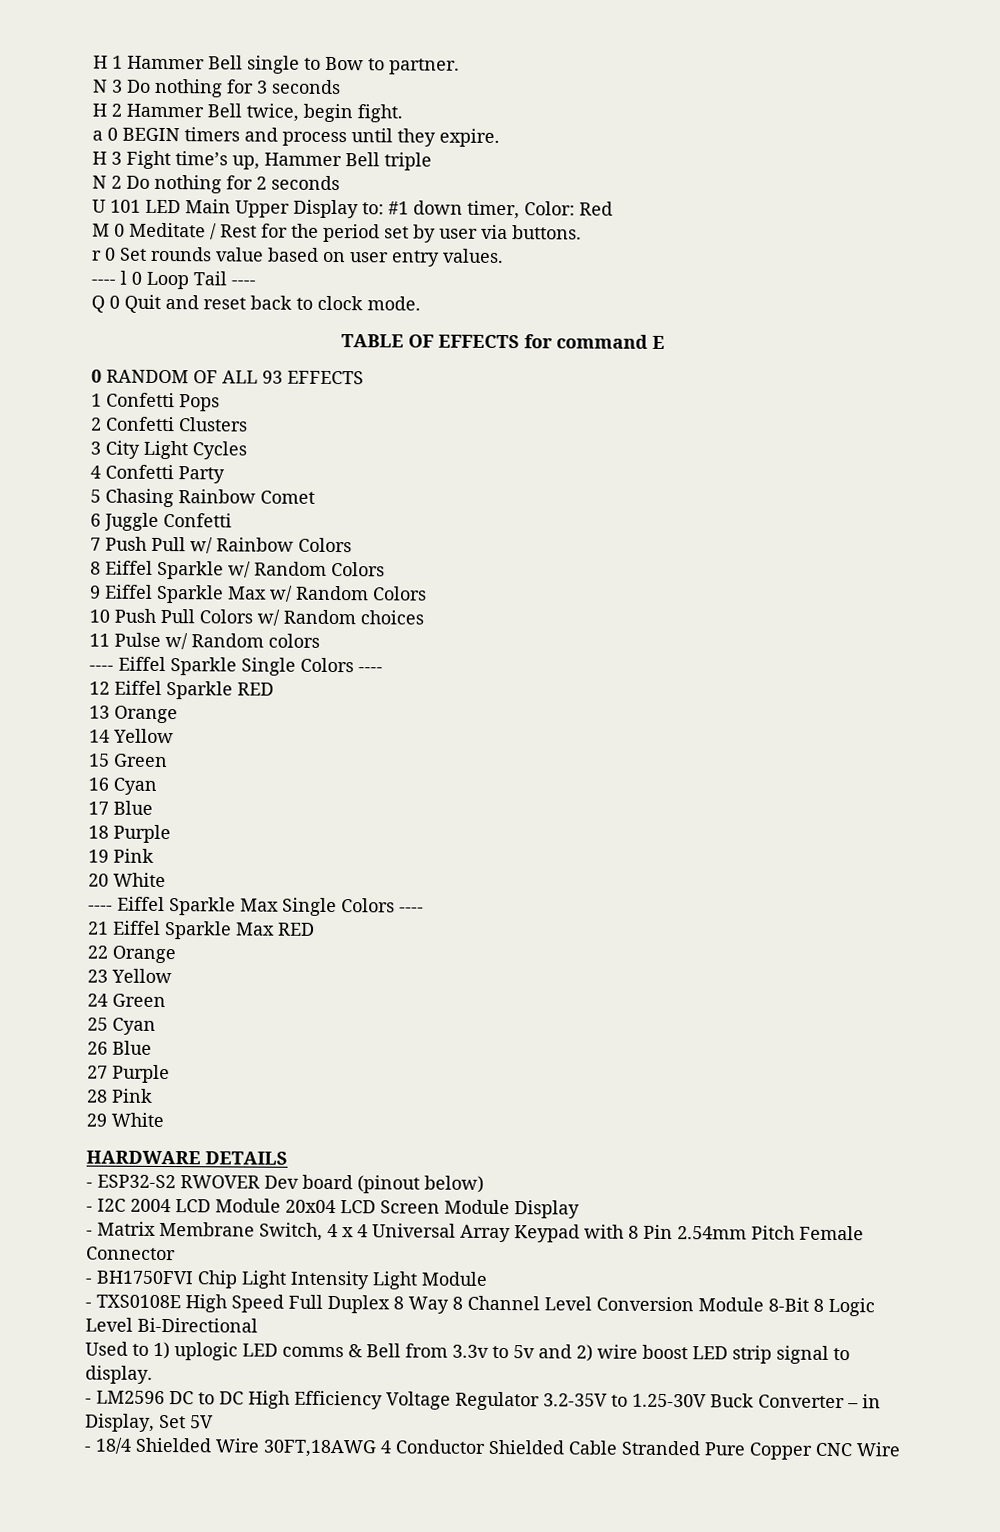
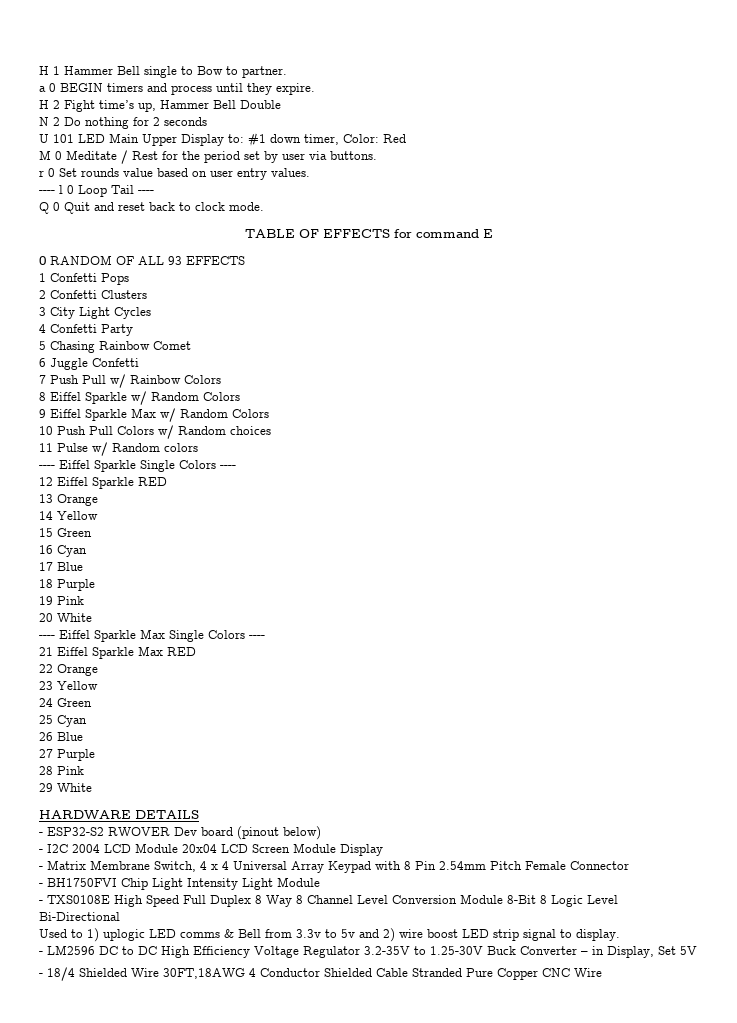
- N 3 Do nothing for 3 seconds
- H 2 Hammer Bell twice, begin fight.
- H 3 Fight time’s up, Hammer Bell triple
+ H 2 Fight time’s up, Hammer Bell Double

